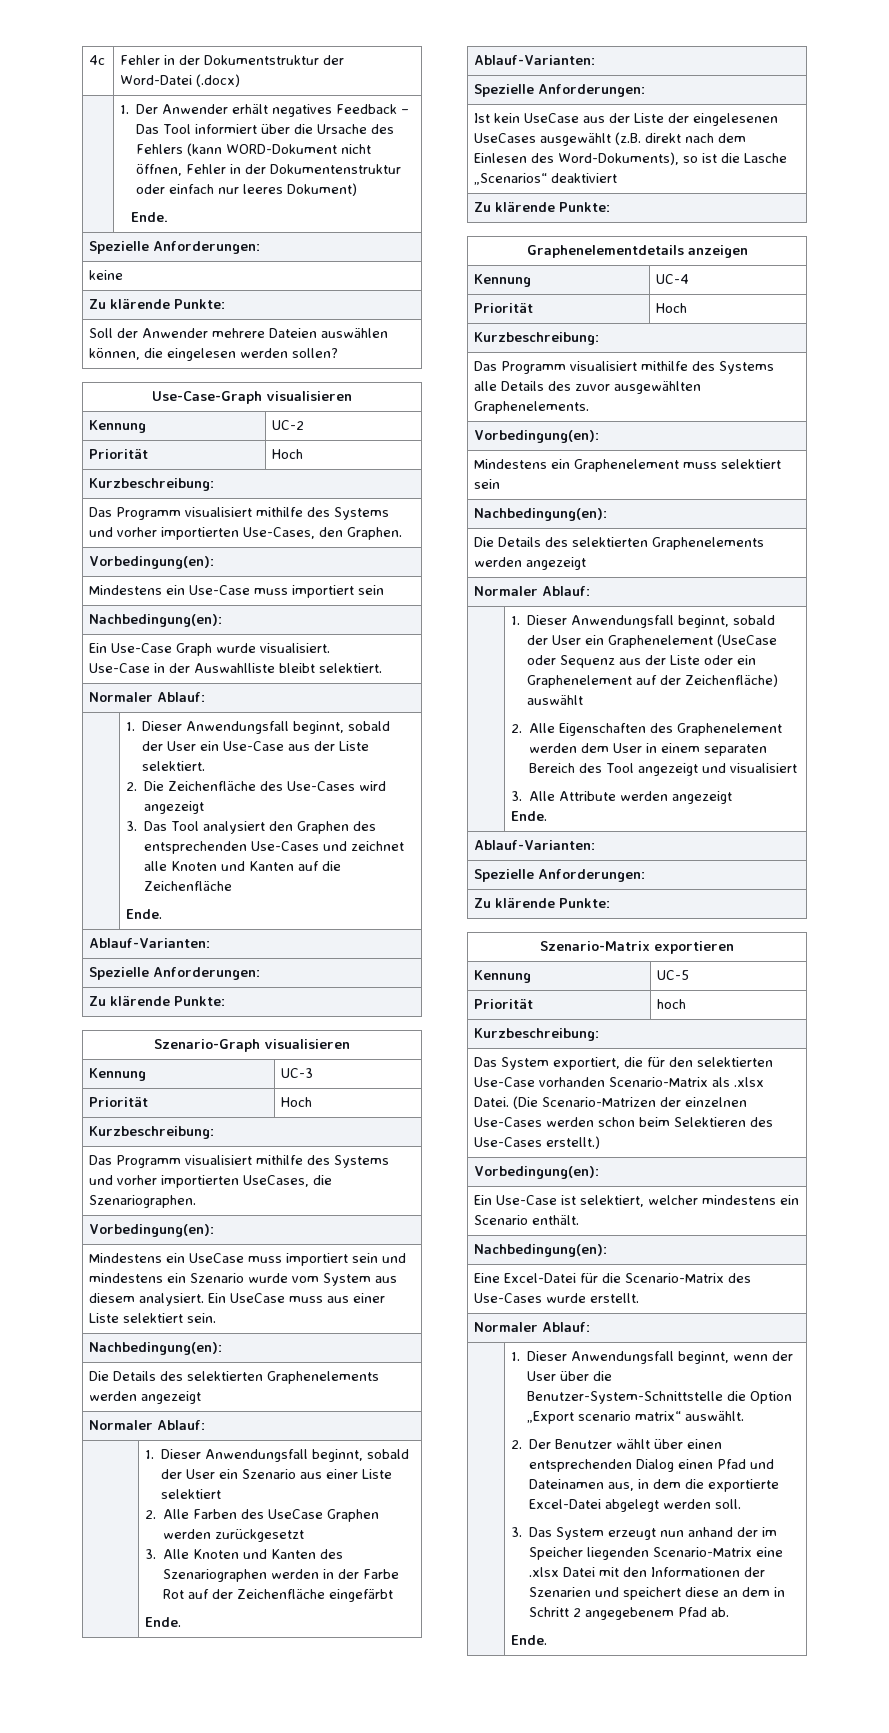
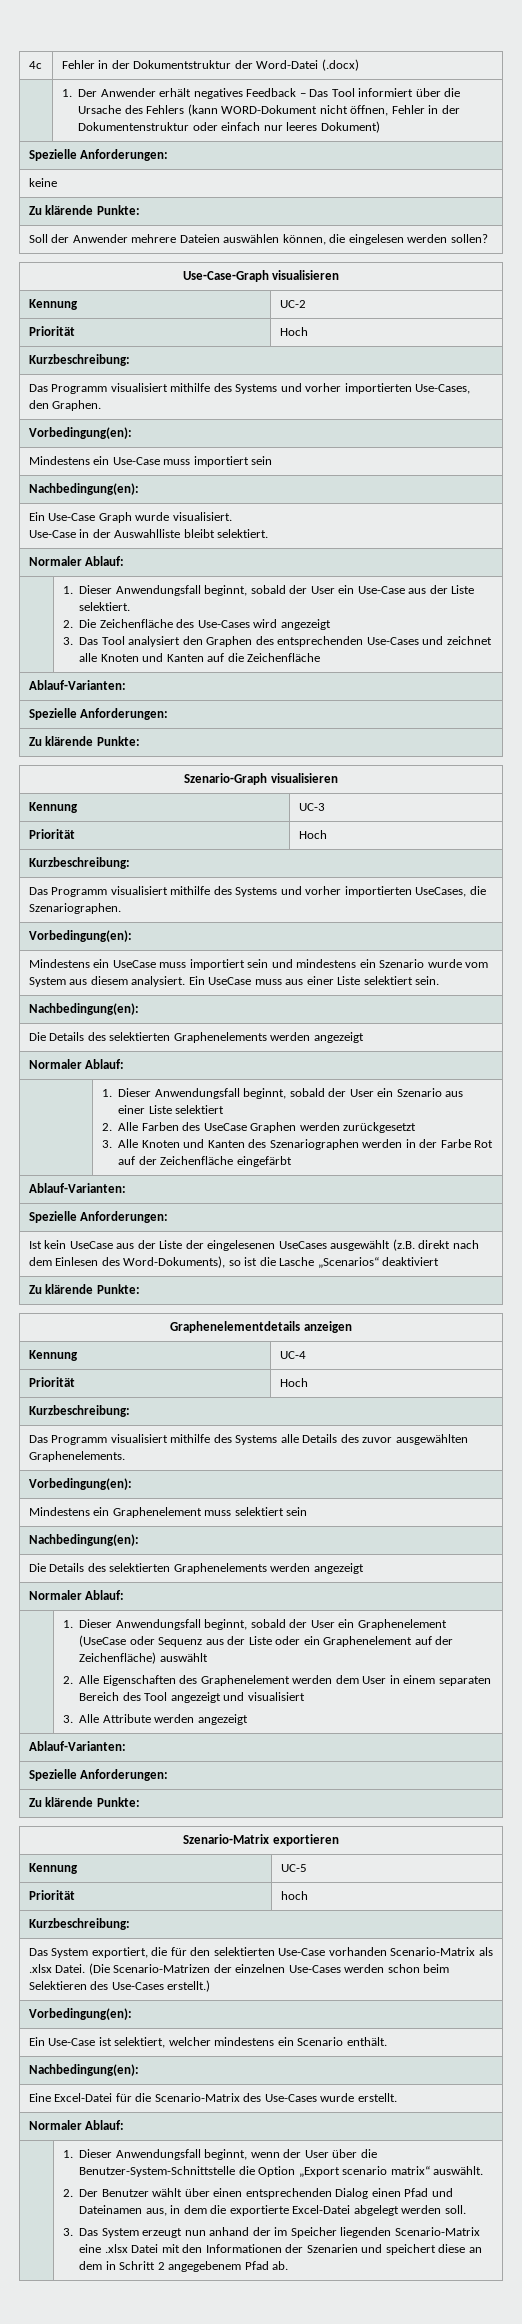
  | 1. Der Anwender erhält negatives Feedback – Das Tool informiert über die Ursache des Fehlers (kann WORD-Dokument nicht öffnen, Fehler in der Dokumentenstruktur oder einfach nur leeres Dokument)
- Ende.
  | 1. Dieser Anwendungsfall beginnt, sobald der User ein Use-Case aus der Liste selektiert.
  2. Die Zeichenfläche des Use-Cases wird angezeigt
  3. Das Tool analysiert den Graphen des entsprechenden Use-Cases und zeichnet alle Knoten und Kanten auf die Zeichenfläche
- Ende.
  | 1. Dieser Anwendungsfall beginnt, sobald der User ein Szenario aus einer Liste selektiert
  2. Alle Farben des UseCase Graphen werden zurückgesetzt
  3. Alle Knoten und Kanten des Szenariographen werden in der Farbe Rot auf der Zeichenfläche eingefärbt
- Ende.
  3. Alle Attribute werden angezeigt
- Ende.
  3. Das System erzeugt nun anhand der im Speicher liegenden Scenario-Matrix eine .xlsx Datei mit den Informationen der Szenarien und speichert diese an dem in Schritt 2 angegebenem Pfad ab.
- Ende.

